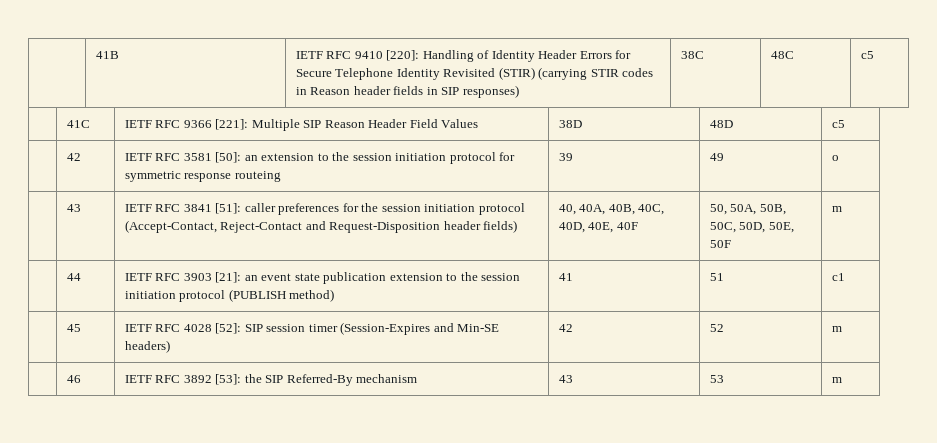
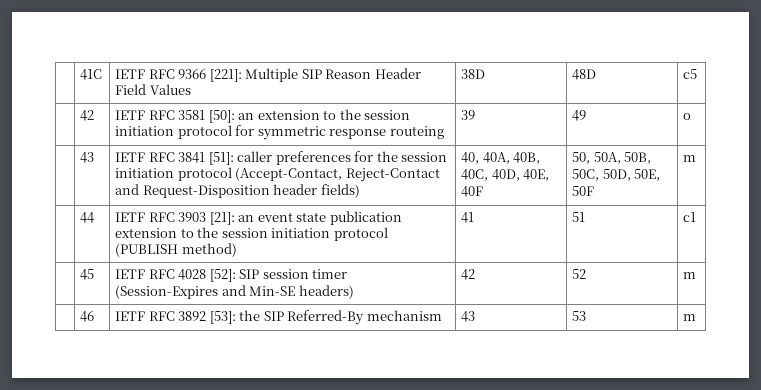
- | 41B | IETF RFC 9410 [220]: Handling of Identity Header Errors for Secure Telephone Identity Revisited (STIR) (carrying STIR codes in Reason header fields in SIP responses) | 38C | 48C | c5

